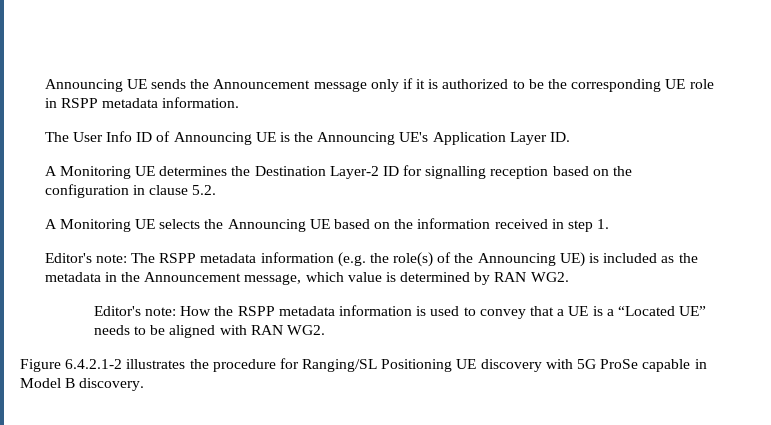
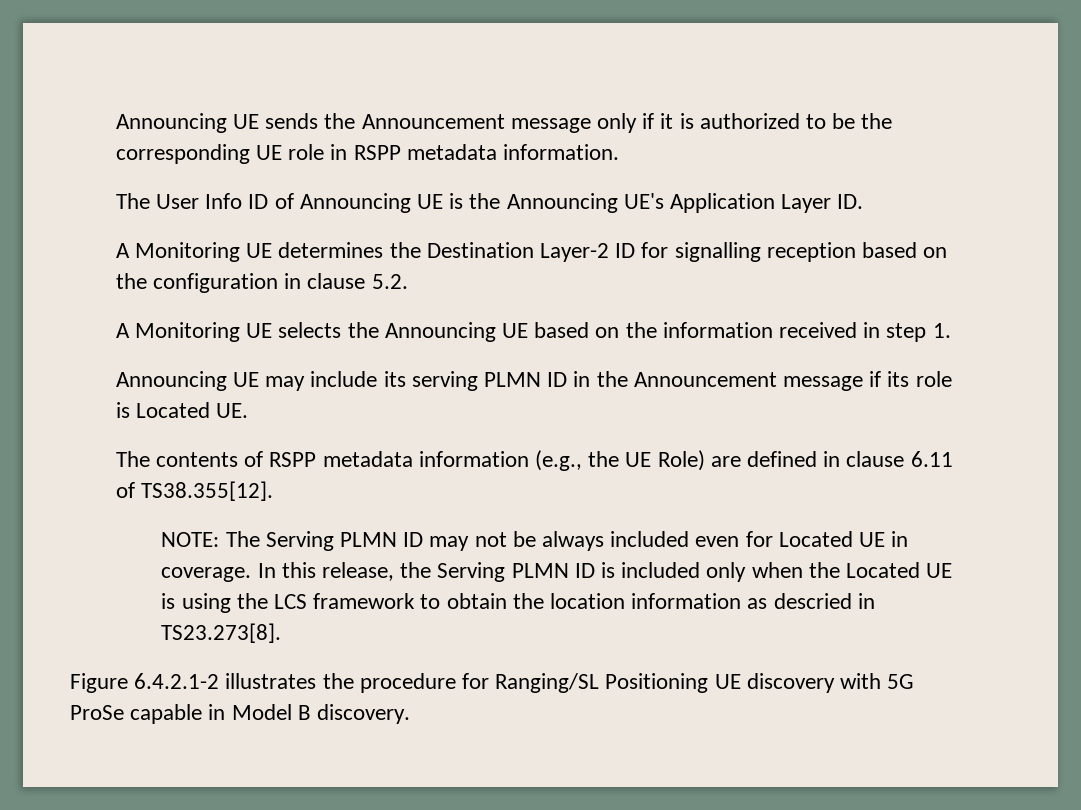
- Editor's note: The RSPP metadata information (e.g. the role(s) of the Announcing UE) is included as the metadata in the Announcement message, which value is determined by RAN WG2.
- Editor's note: How the RSPP metadata information is used to convey that a UE is a “Located UE” needs to be aligned with RAN WG2.
+ Announcing UE may include its serving PLMN ID in the Announcement message if its role is Located UE.
+ The contents of RSPP metadata information (e.g., the UE Role) are defined in clause 6.11 of TS38.355[12].
+ NOTE: The Serving PLMN ID may not be always included even for Located UE in coverage. In this release, the Serving PLMN ID is included only when the Located UE is using the LCS framework to obtain the location information as descried in TS23.273[8].

